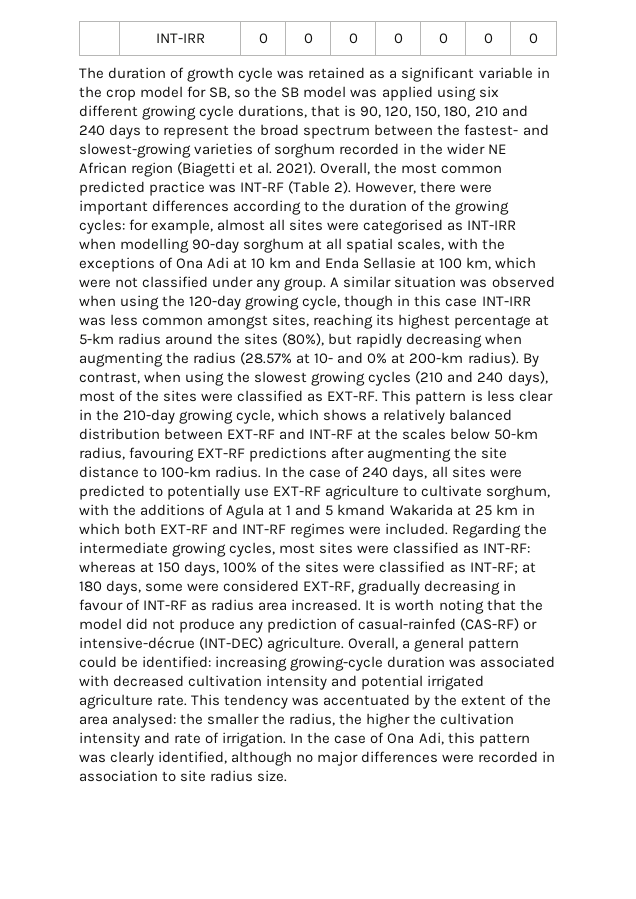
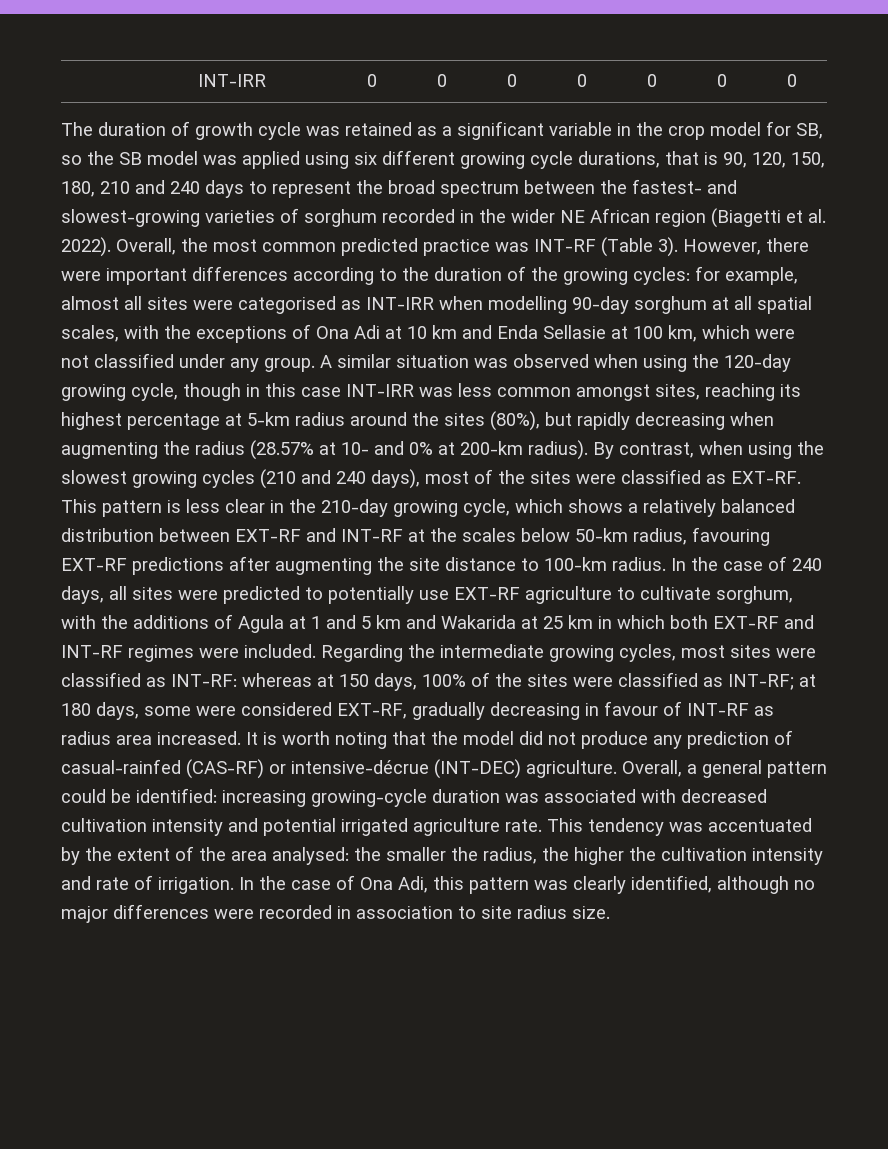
- The duration of growth cycle was retained as a significant variable in the crop model for SB, so the SB model was applied using six different growing cycle durations, that is 90, 120, 150, 180, 210 and 240 days to represent the broad spectrum between the fastest- and slowest-growing varieties of sorghum recorded in the wider NE African region (Biagetti et al. 2021).
+ The duration of growth cycle was retained as a significant variable in the crop model for SB, so the SB model was applied using six different growing cycle durations, that is 90, 120, 150, 180, 210 and 240 days to represent the broad spectrum between the fastest- and slowest-growing varieties of sorghum recorded in the wider NE African region (Biagetti et al. 2022).
- Overall, the most common predicted practice was INT-RF (Table 2).
+ Overall, the most common predicted practice was INT-RF (Table 3).
- In the case of 240 days, all sites were predicted to potentially use EXT-RF agriculture to cultivate sorghum, with the additions of Agula at 1 and 5 kmand Wakarida at 25 km in which both EXT-RF and INT-RF regimes were included.
+ In the case of 240 days, all sites were predicted to potentially use EXT-RF agriculture to cultivate sorghum, with the additions of Agula at 1 and 5 km and Wakarida at 25 km in which both EXT-RF and INT-RF regimes were included.

